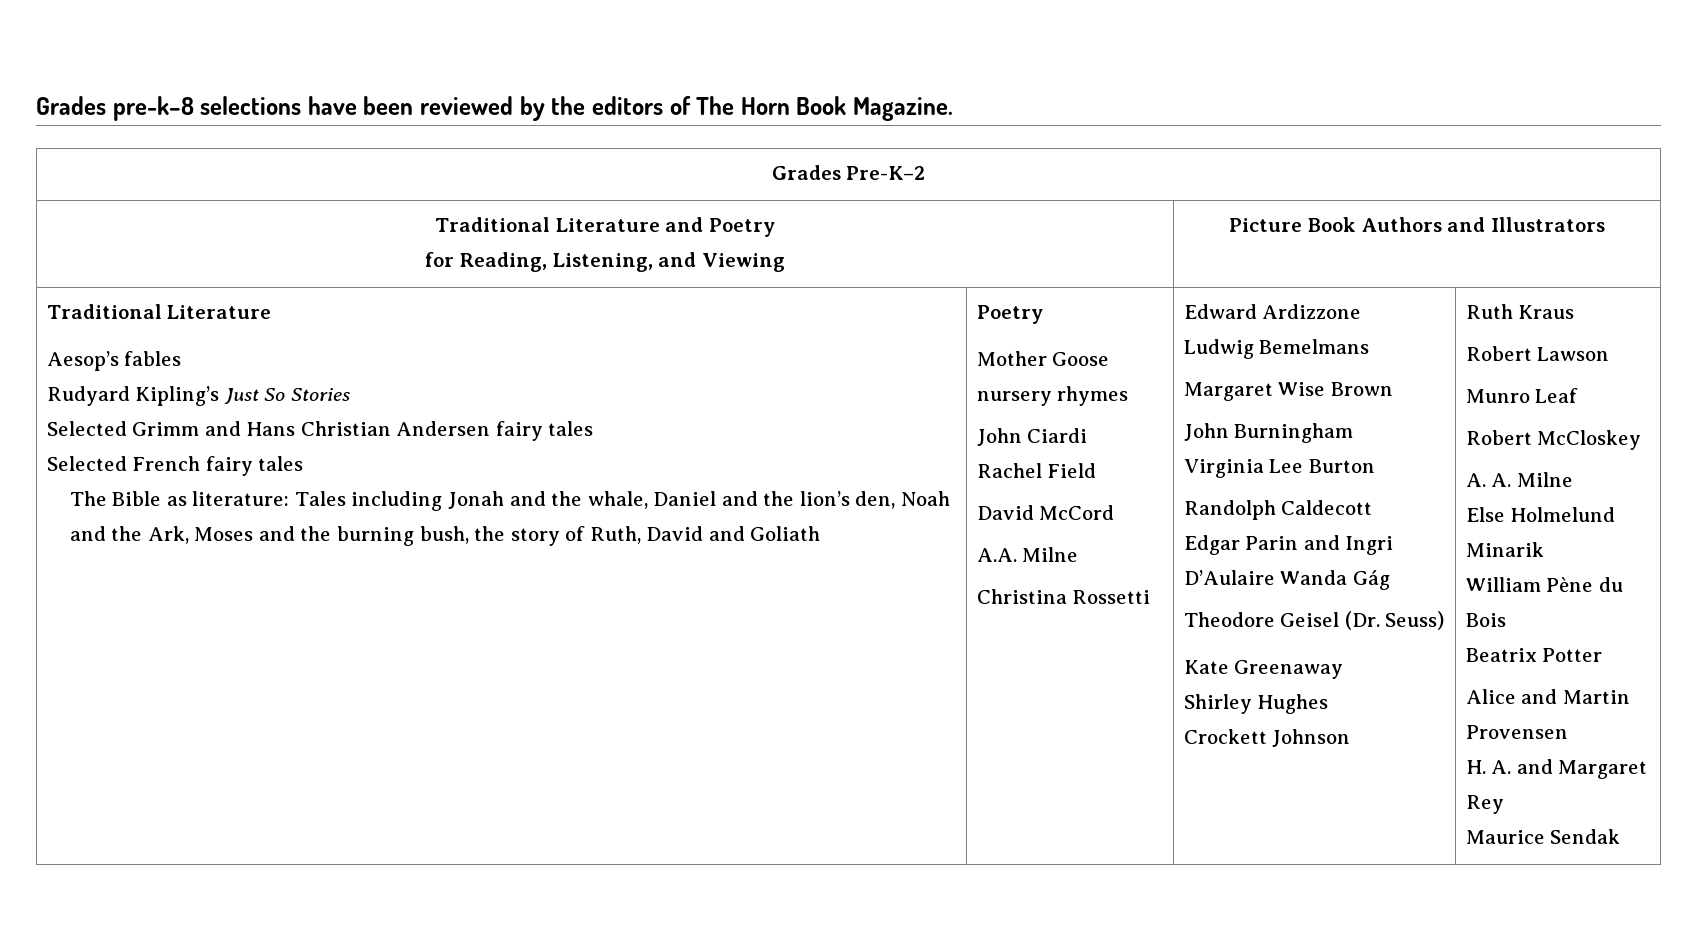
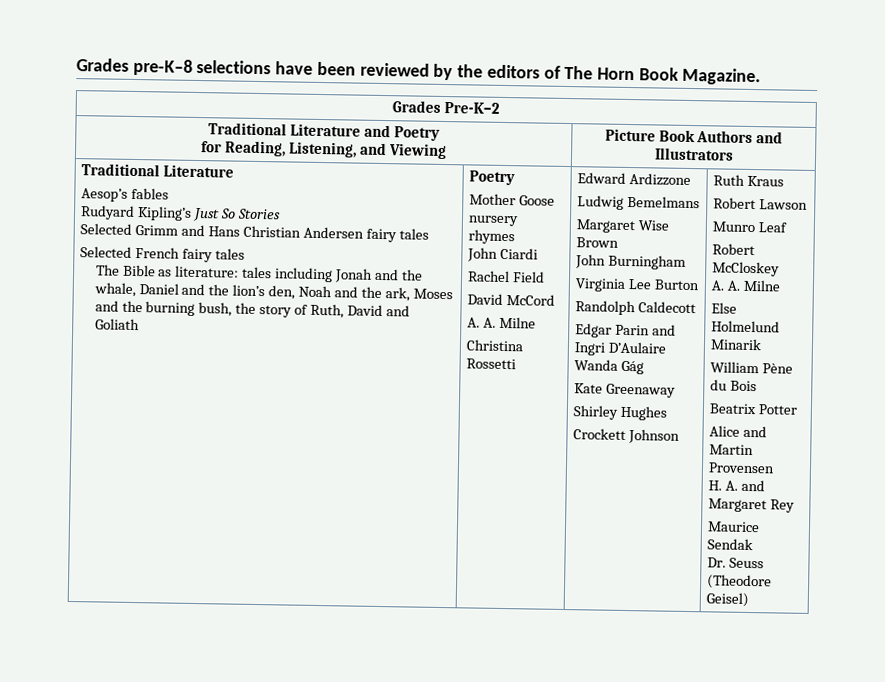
- Grades pre-k–8 selections have been reviewed by the editors of The Horn Book Magazine.
+ Grades pre-K–8 selections have been reviewed by the editors of The Horn Book Magazine.
- The Bible as literature: Tales including Jonah and the whale, Daniel and the lion’s den, Noah and the Ark, Moses and the burning bush, the story of Ruth, David and Goliath
+ The Bible as literature: tales including Jonah and the whale, Daniel and the lion’s den, Noah and the ark, Moses and the burning bush, the story of Ruth, David and Goliath
  David McCord
- A.A. Milne
+ A. A. Milne
- Theodore Geisel (Dr. Seuss)
+ Dr. Seuss (Theodore Geisel)

